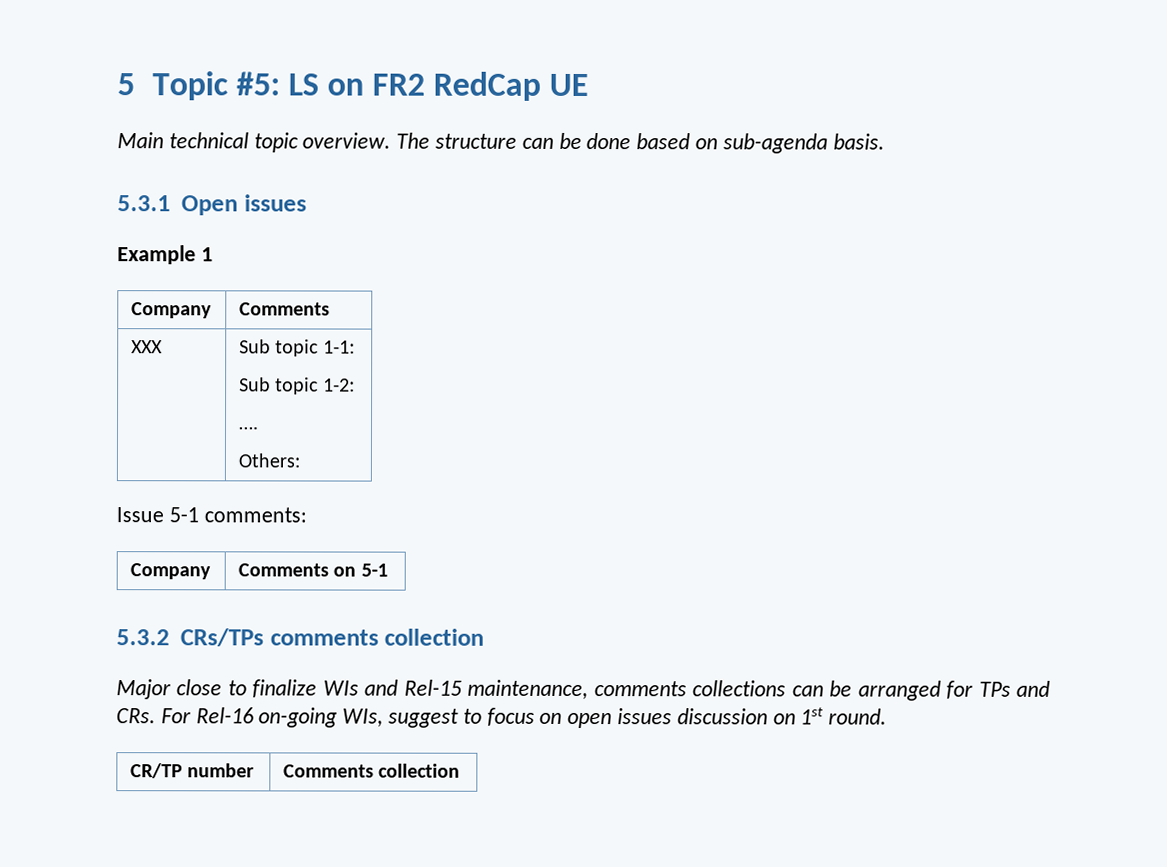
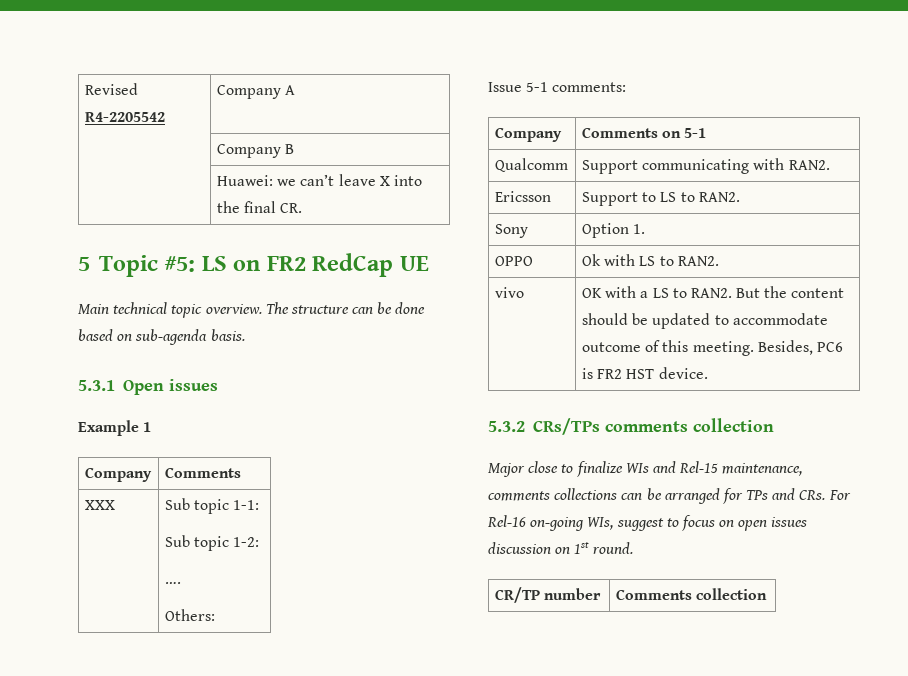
+ Revised R4-2205542 | Company A
+ | Company B
+ | Huawei: we can’t leave X into the final CR.
+ Qualcomm | Support communicating with RAN2.
+ Ericsson | Support to LS to RAN2.
+ Sony | Option 1.
+ OPPO | Ok with LS to RAN2.
+ vivo | OK with a LS to RAN2. But the content should be updated to accommodate outcome of this meeting. Besides, PC6 is FR2 HST device.

